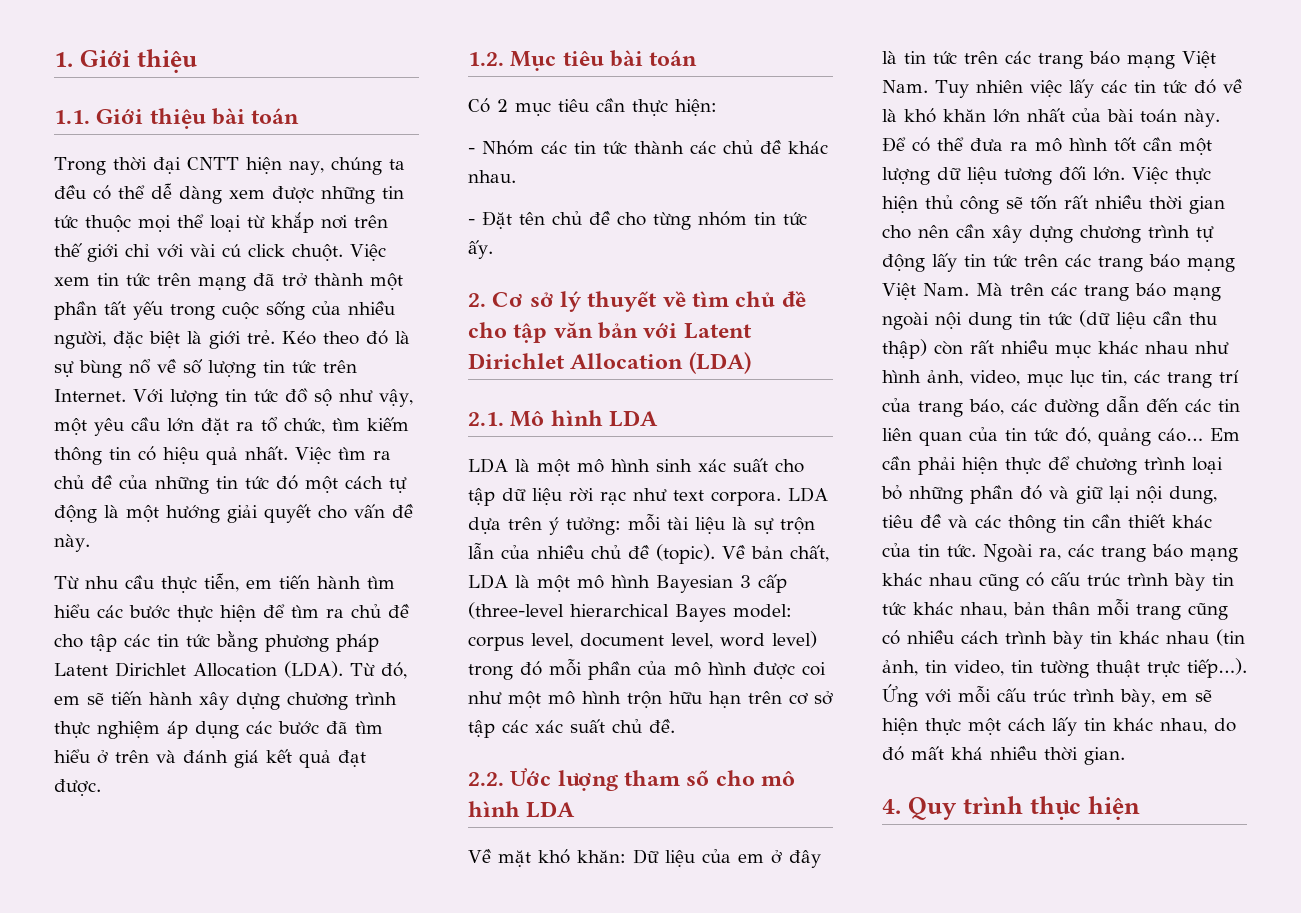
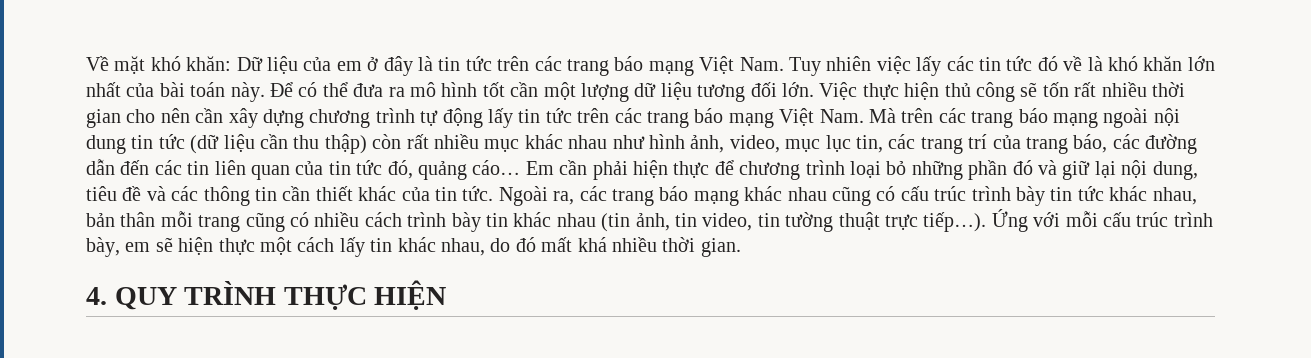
- 1. Giới thiệu
- 1.1. Giới thiệu bài toán
- Trong thời đại CNTT hiện nay, chúng ta đều có thể dễ dàng xem được những tin tức thuộc mọi thể loại từ khắp nơi trên thế giới chỉ với vài cú click chuột. Việc xem tin tức trên mạng đã trở thành một phần tất yếu trong cuộc sống của nhiều người, đặc biệt là giới trẻ. Kéo theo đó là sự bùng nổ về số lượng tin tức trên Internet. Với lượng tin tức đồ sộ như vậy, một yêu cầu lớn đặt ra tổ chức, tìm kiếm thông tin có hiệu quả nhất. Việc tìm ra chủ đề của những tin tức đó một cách tự động là một hướng giải quyết cho vấn đề này.
- Từ nhu cầu thực tiễn, em tiến hành tìm hiểu các bước thực hiện để tìm ra chủ đề cho tập các tin tức bằng phương pháp Latent Dirichlet Allocation (LDA). Từ đó, em sẽ tiến hành xây dựng chương trình thực nghiệm áp dụng các bước đã tìm hiểu ở trên và đánh giá kết quả đạt được.
- 1.2. Mục tiêu bài toán
- Có 2 mục tiêu cần thực hiện:
- - Nhóm các tin tức thành các chủ đề khác nhau.
- - Đặt tên chủ đề cho từng nhóm tin tức ấy.
- 2. Cơ sở lý thuyết về tìm chủ đề cho tập văn bản với Latent Dirichlet Allocation (LDA)
- 2.1. Mô hình LDA
- LDA là một mô hình sinh xác suất cho tập dữ liệu rời rạc như text corpora. LDA dựa trên ý tưởng: mỗi tài liệu là sự trộn lẫn của nhiều chủ đề (topic). Về bản chất, LDA là một mô hình Bayesian 3 cấp (three-level hierarchical Bayes model: corpus level, document level, word level) trong đó mỗi phần của mô hình được coi như một mô hình trộn hữu hạn trên cơ sở tập các xác suất chủ đề.
- 2.2. Ước lượng tham số cho mô hình LDA
- 4. Quy trình thực hiện
+ 4. QUY TRÌNH THỰC HIỆN

